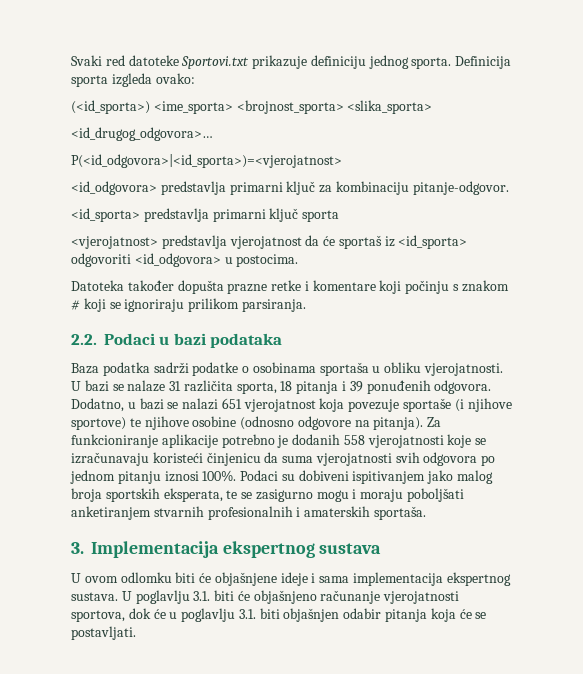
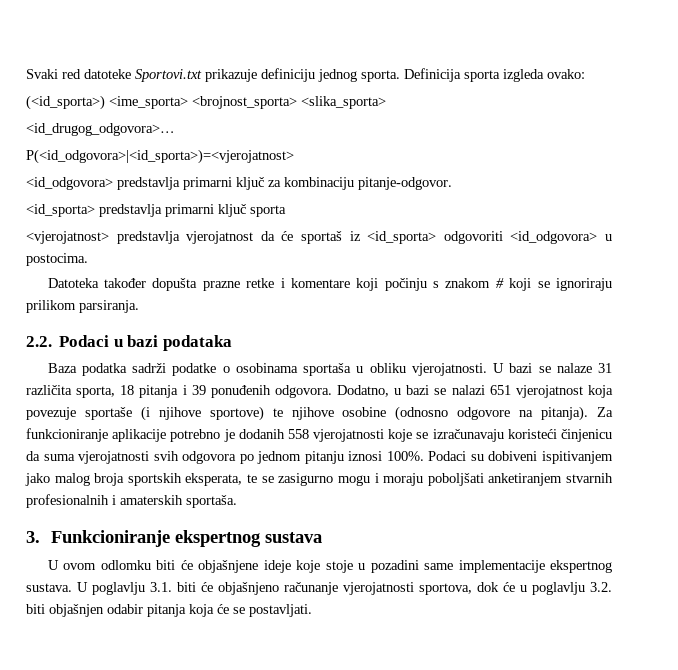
- 3. Implementacija ekspertnog sustava
+ 3. Funkcioniranje ekspertnog sustava
- U ovom odlomku biti će objašnjene ideje i sama implementacija ekspertnog sustava.
+ U ovom odlomku biti će objašnjene ideje koje stoje u pozadini same implementacije ekspertnog sustava.
- U poglavlju 3.1. biti će objašnjeno računanje vjerojatnosti sportova, dok će u poglavlju 3.1. biti objašnjen odabir pitanja koja će se postavljati.
+ U poglavlju 3.1. biti će objašnjeno računanje vjerojatnosti sportova, dok će u poglavlju 3.2. biti objašnjen odabir pitanja koja će se postavljati.

